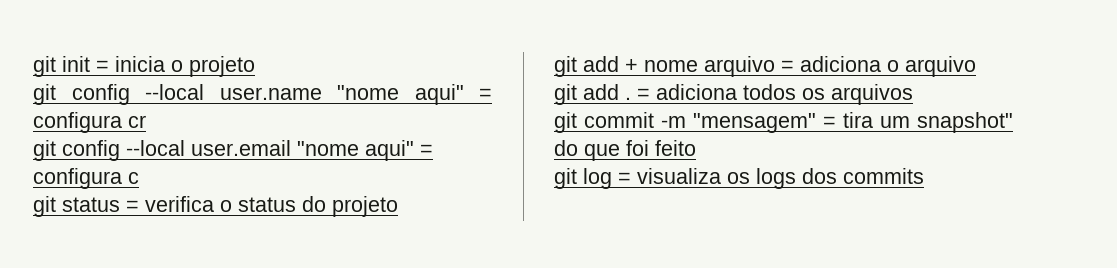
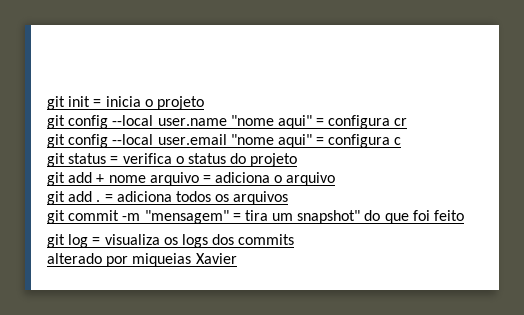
+ alterado por miqueias Xavier

